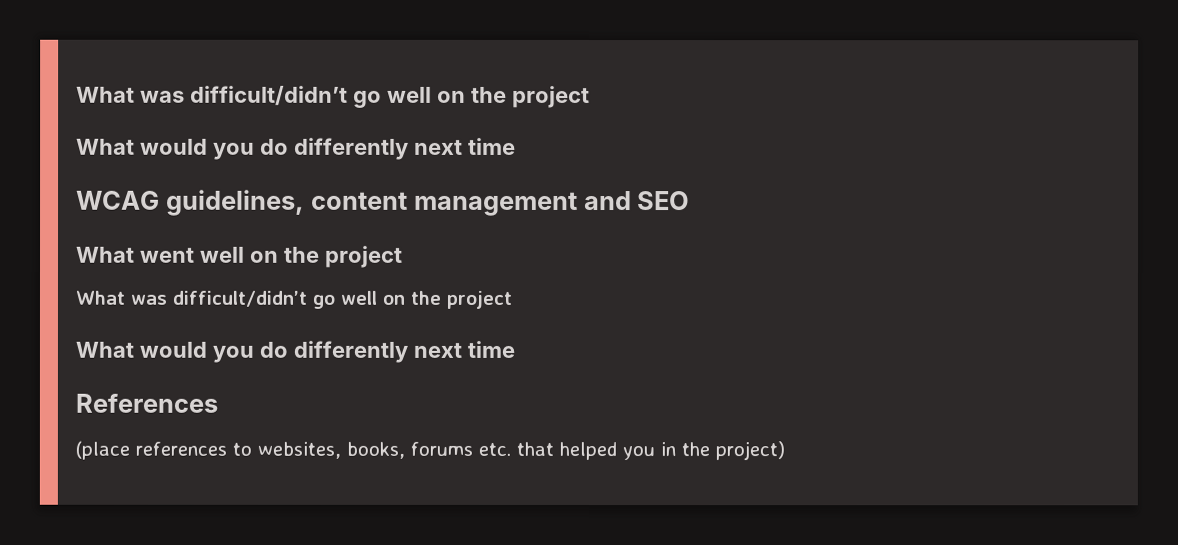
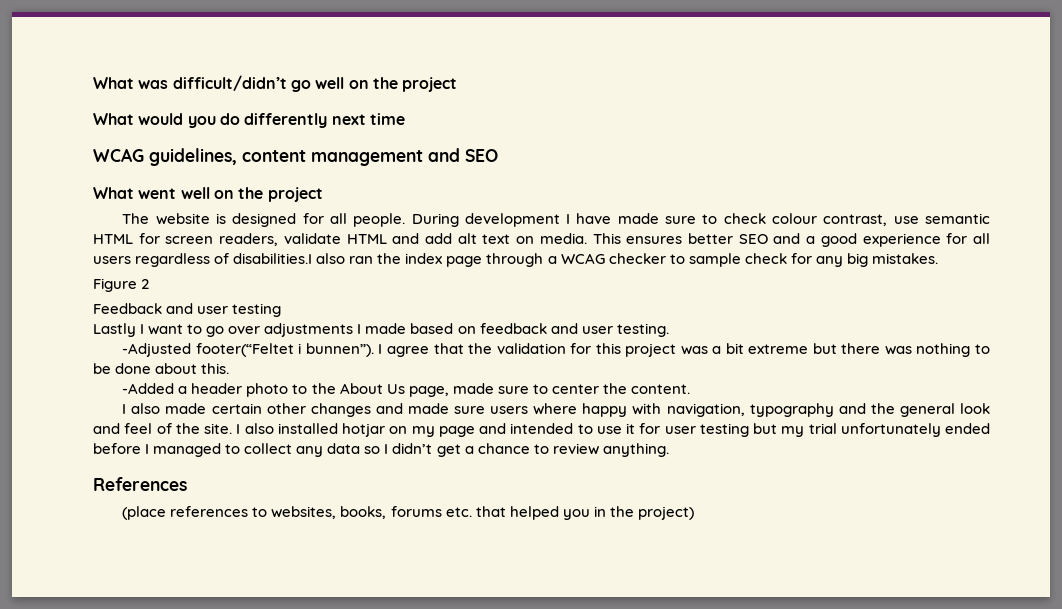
  What went well on the project
- What was difficult/didn’t go well on the project
- What would you do differently next time
+ The website is designed for all people. During development I have made sure to check colour contrast, use semantic HTML for screen readers, validate HTML and add alt text on media. This ensures better SEO and a good experience for all users regardless of disabilities.I also ran the index page through a WCAG checker to sample check for any big mistakes.
+ Figure 2
+ Feedback and user testing
+ Lastly I want to go over adjustments I made based on feedback and user testing.
+ -Adjusted footer(“Feltet i bunnen”). I agree that the validation for this project was a bit extreme but there was nothing to be done about this.
+ -Added a header photo to the About Us page, made sure to center the content.
+ I also made certain other changes and made sure users where happy with navigation, typography and the general look and feel of the site. I also installed hotjar on my page and intended to use it for user testing but my trial unfortunately ended before I managed to collect any data so I didn’t get a chance to review anything.

